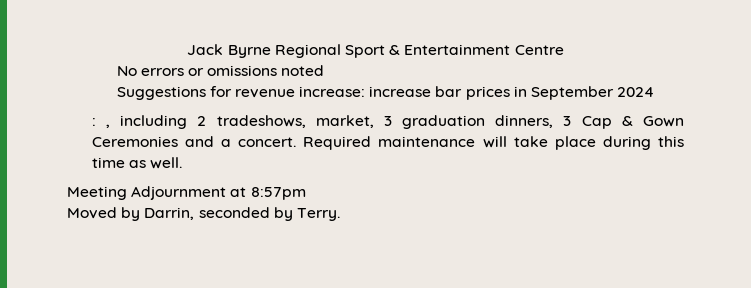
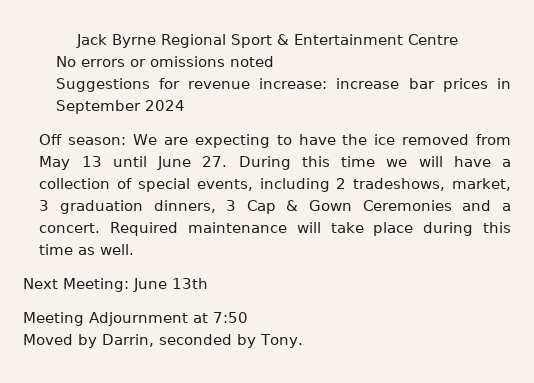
- : , including 2 tradeshows, market, 3 graduation dinners, 3 Cap & Gown Ceremonies and a concert.
+ Off season: We are expecting to have the ice removed from May 13 until June 27. During this time we will have a collection of special events, including 2 tradeshows, market, 3 graduation dinners, 3 Cap & Gown Ceremonies and a concert.
+ Next Meeting: June 13th
- Meeting Adjournment at 8:57pm
+ Meeting Adjournment at 7:50
- Moved by Darrin, seconded by Terry.
+ Moved by Darrin, seconded by Tony.

